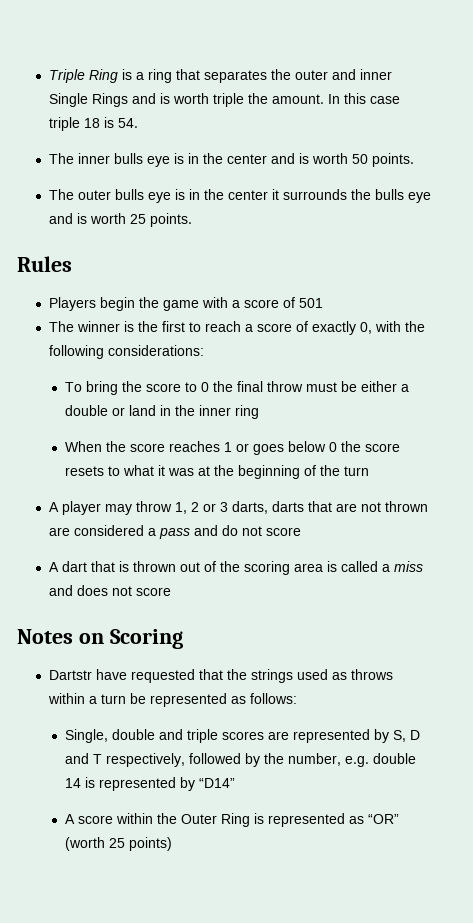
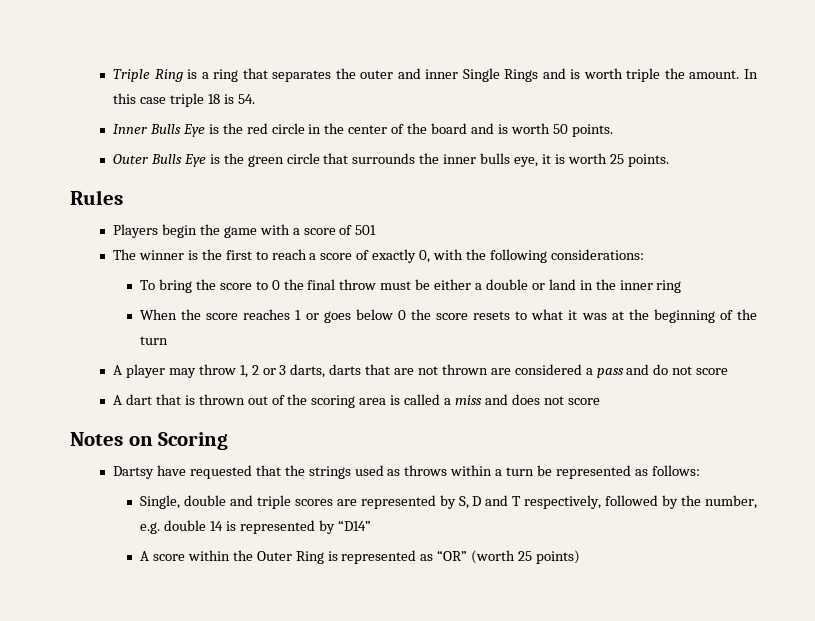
- The inner bulls eye is in the center and is worth 50 points.
+ Inner Bulls Eye is the red circle in the center of the board and is worth 50 points.
- The outer bulls eye is in the center it surrounds the bulls eye and is worth 25 points.
+ Outer Bulls Eye is the green circle that surrounds the inner bulls eye, it is worth 25 points.
- Dartstr have requested that the strings used as throws within a turn be represented as follows:
+ Dartsy have requested that the strings used as throws within a turn be represented as follows:

